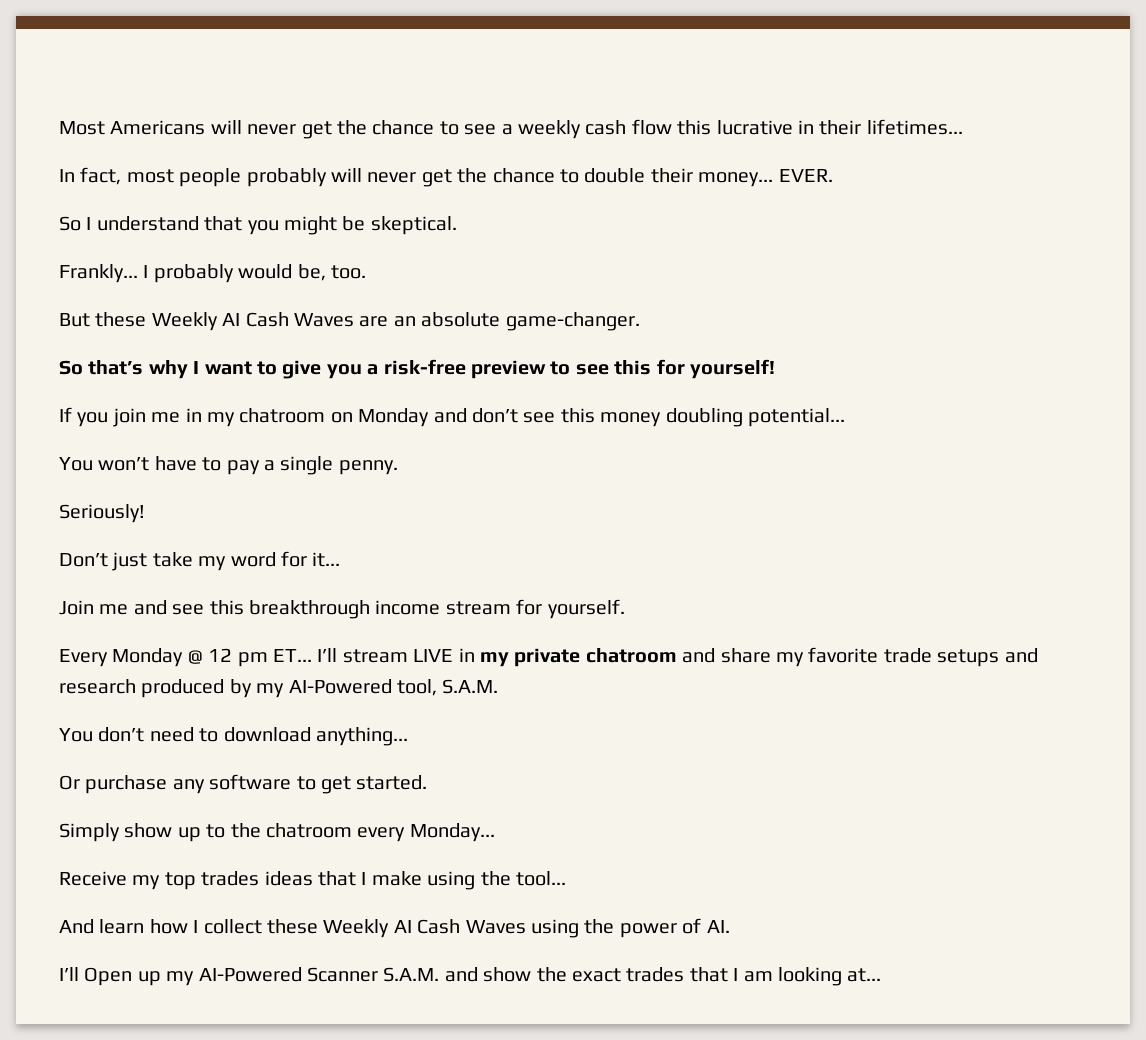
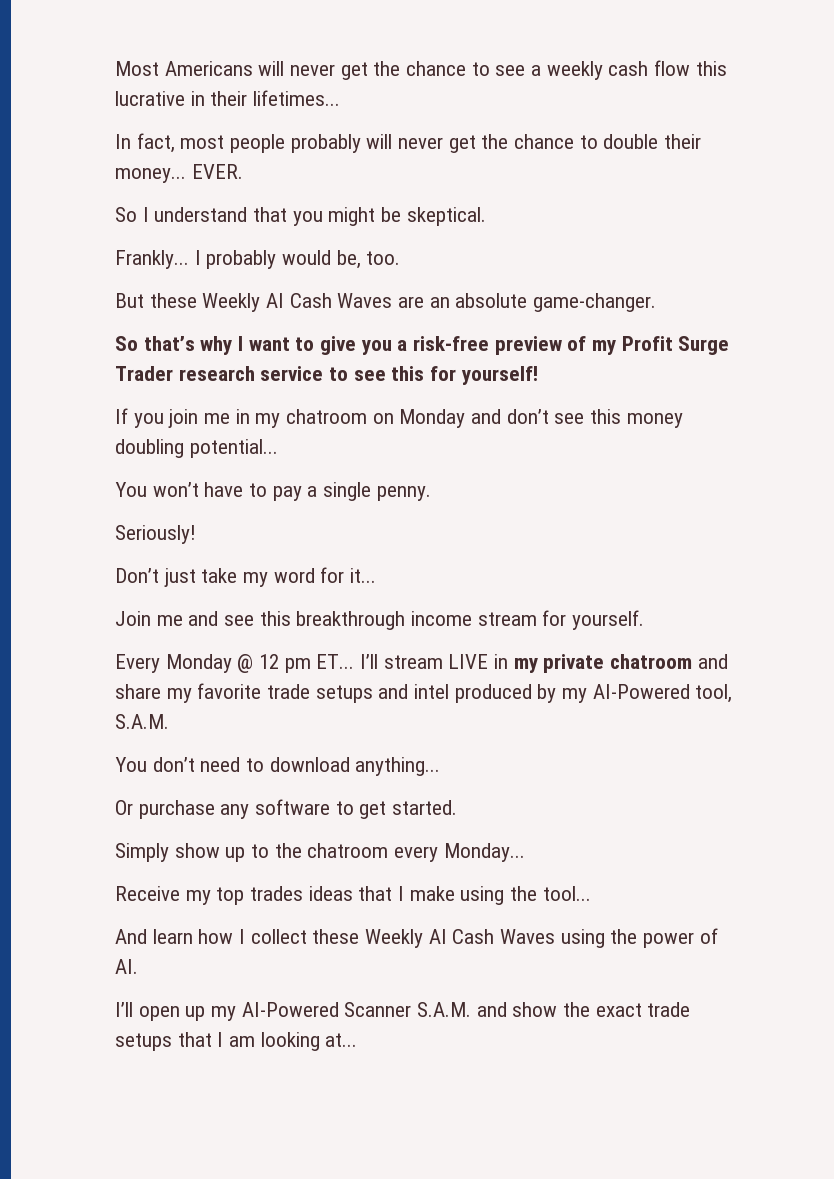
- So that’s why I want to give you a risk-free preview to see this for yourself!
+ So that’s why I want to give you a risk-free preview of my Profit Surge Trader research service to see this for yourself!
- I’ll stream LIVE in my private chatroom and share my favorite trade setups and research produced by my AI-Powered tool, S.A.M.
+ I’ll stream LIVE in my private chatroom and share my favorite trade setups and intel produced by my AI-Powered tool, S.A.M.
- I’ll Open up my AI-Powered Scanner S.A.M. and show the exact trades that I am looking at...
+ I’ll open up my AI-Powered Scanner S.A.M. and show the exact trade setups that I am looking at...

